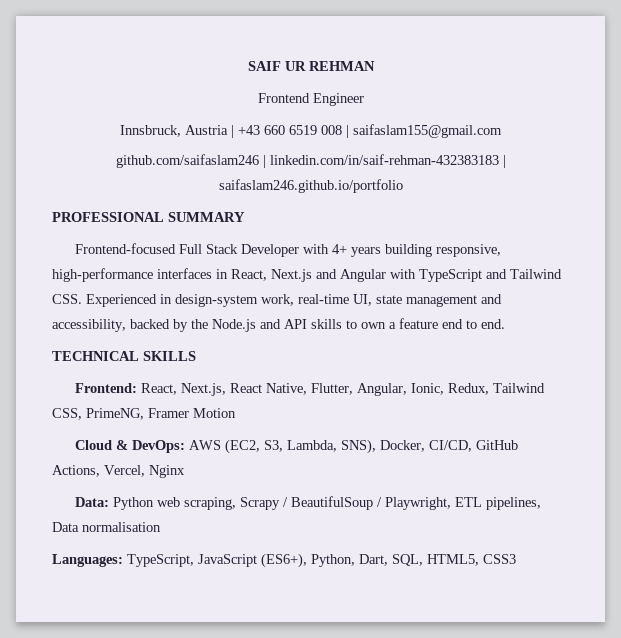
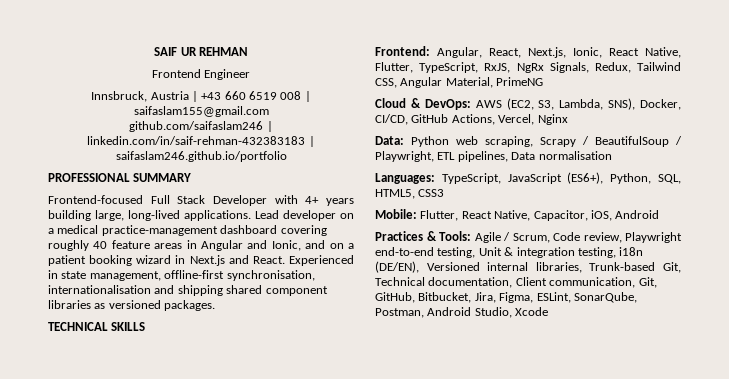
- Frontend-focused Full Stack Developer with 4+ years building responsive, high-performance interfaces in React, Next.js and Angular with TypeScript and Tailwind CSS. Experienced in design-system work, real-time UI, state management and accessibility, backed by the Node.js and API skills to own a feature end to end.
+ Frontend-focused Full Stack Developer with 4+ years building large, long-lived applications. Lead developer on a medical practice-management dashboard covering roughly 40 feature areas in Angular and Ionic, and on a patient booking wizard in Next.js and React. Experienced in state management, offline-first synchronisation, internationalisation and shipping shared component libraries as versioned packages.
- Frontend: React, Next.js, React Native, Flutter, Angular, Ionic, Redux, Tailwind CSS, PrimeNG, Framer Motion
+ Frontend: Angular, React, Next.js, Ionic, React Native, Flutter, TypeScript, RxJS, NgRx Signals, Redux, Tailwind CSS, Angular Material, PrimeNG
- Languages: TypeScript, JavaScript (ES6+), Python, Dart, SQL, HTML5, CSS3
+ Languages: TypeScript, JavaScript (ES6+), Python, SQL, HTML5, CSS3
+ Mobile: Flutter, React Native, Capacitor, iOS, Android
+ Practices & Tools: Agile / Scrum, Code review, Playwright end-to-end testing, Unit & integration testing, i18n (DE/EN), Versioned internal libraries, Trunk-based Git, Technical documentation, Client communication, Git, GitHub, Bitbucket, Jira, Figma, ESLint, SonarQube, Postman, Android Studio, Xcode

